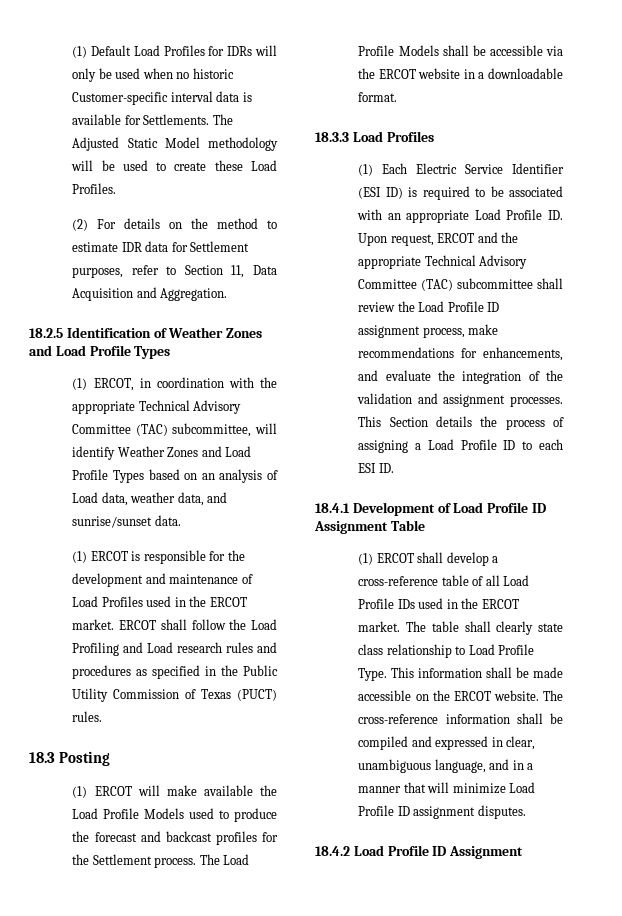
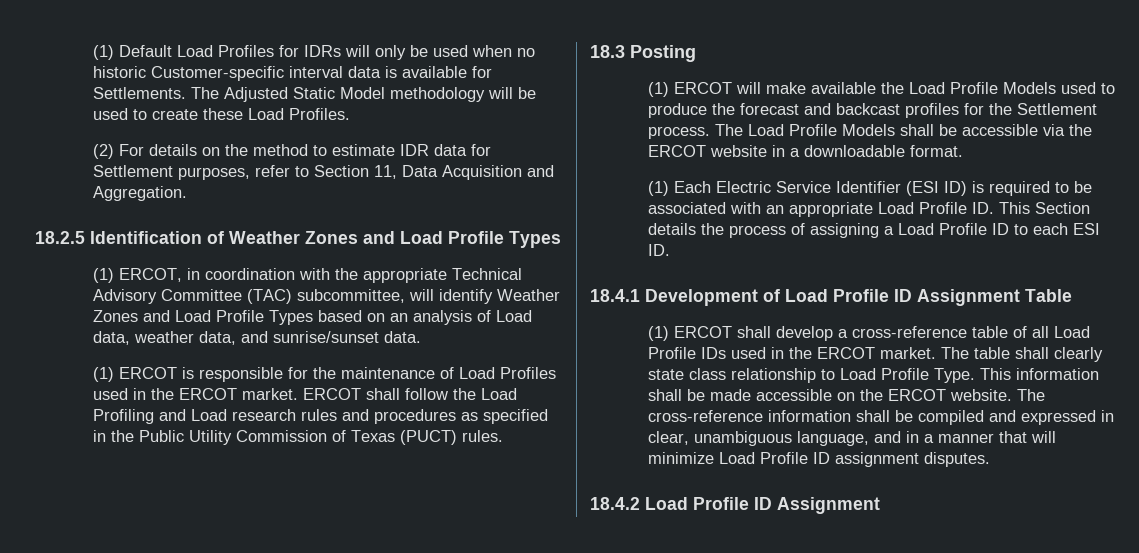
- (1) ERCOT is responsible for the development and maintenance of Load Profiles used in the ERCOT market.
+ (1) ERCOT is responsible for the maintenance of Load Profiles used in the ERCOT market.
- 18.3.3 Load Profiles
- (1) Each Electric Service Identifier (ESI ID) is required to be associated with an appropriate Load Profile ID. Upon request, ERCOT and the appropriate Technical Advisory Committee (TAC) subcommittee shall review the Load Profile ID assignment process, make recommendations for enhancements, and evaluate the integration of the validation and assignment processes. This Section details the process of assigning a Load Profile ID to each ESI ID.
+ (1) Each Electric Service Identifier (ESI ID) is required to be associated with an appropriate Load Profile ID. This Section details the process of assigning a Load Profile ID to each ESI ID.

